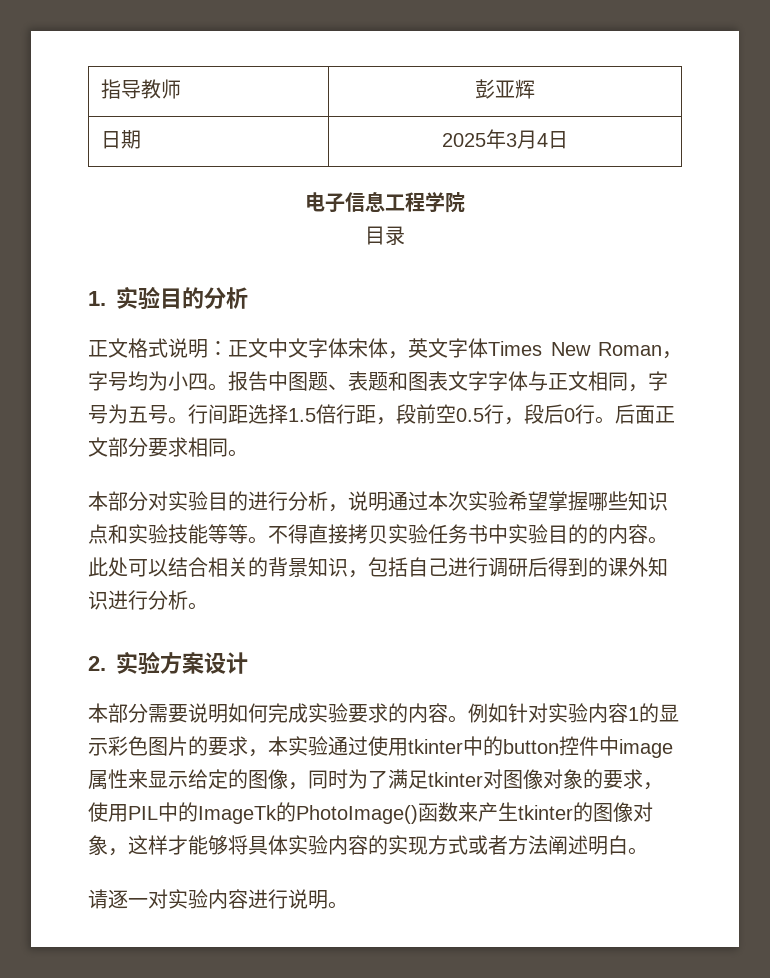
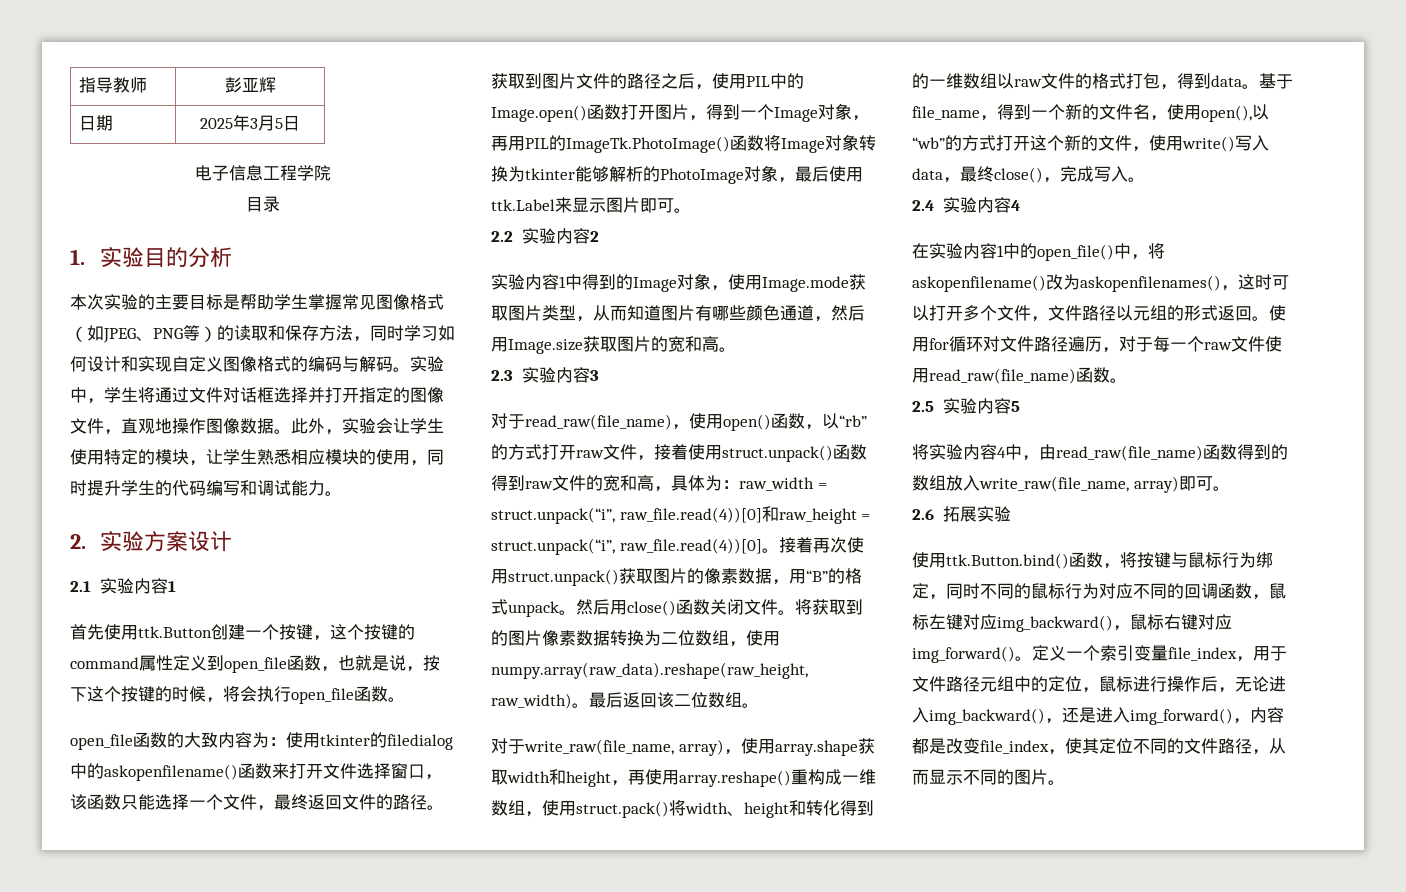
- 日期 | 2025年3月4日
+ 日期 | 2025年3月5日
- 正文格式说明：正文中文字体宋体，英文字体Times New Roman，字号均为小四。报告中图题、表题和图表文字字体与正文相同，字号为五号。行间距选择1.5倍行距，段前空0.5行，段后0行。后面正文部分要求相同。
- 本部分对实验目的进行分析，说明通过本次实验希望掌握哪些知识点和实验技能等等。不得直接拷贝实验任务书中实验目的的内容。此处可以结合相关的背景知识，包括自己进行调研后得到的课外知识进行分析。
+ 本次实验的主要目标是帮助学生掌握常见图像格式（如JPEG、PNG等）的读取和保存方法，同时学习如何设计和实现自定义图像格式的编码与解码。实验中，学生将通过文件对话框选择并打开指定的图像文件，直观地操作图像数据。此外，实验会让学生使用特定的模块，让学生熟悉相应模块的使用，同时提升学生的代码编写和调试能力。
- 本部分需要说明如何完成实验要求的内容。例如针对实验内容1的显示彩色图片的要求，本实验通过使用tkinter中的button控件中image属性来显示给定的图像，同时为了满足tkinter对图像对象的要求，使用PIL中的ImageTk的PhotoImage()函数来产生tkinter的图像对象，这样才能够将具体实验内容的实现方式或者方法阐述明白。
- 请逐一对实验内容进行说明。
+ 2.1实验内容1
+ 首先使用ttk.Button创建一个按键，这个按键的command属性定义到open_file函数，也就是说，按下这个按键的时候，将会执行open_file函数。
+ open_file函数的大致内容为：使用tkinter的filedialog中的askopenfilename()函数来打开文件选择窗口，该函数只能选择一个文件，最终返回文件的路径。获取到图片文件的路径之后，使用PIL中的Image.open()函数打开图片，得到一个Image对象，再用PIL的ImageTk.PhotoImage()函数将Image对象转换为tkinter能够解析的PhotoImage对象，最后使用ttk.Label来显示图片即可。
+ 2.2实验内容2
+ 实验内容1中得到的Image对象，使用Image.mode获取图片类型，从而知道图片有哪些颜色通道，然后用Image.size获取图片的宽和高。
+ 2.3实验内容3
+ 对于read_raw(file_name)，使用open()函数，以“rb”的方式打开raw文件，接着使用struct.unpack()函数得到raw文件的宽和高，具体为：raw_width = struct.unpack(“i”, raw_file.read(4))[0]和raw_height = struct.unpack(“i”, raw_file.read(4))[0]。接着再次使用struct.unpack()获取图片的像素数据，用“B”的格式unpack。然后用close()函数关闭文件。将获取到的图片像素数据转换为二位数组，使用numpy.array(raw_data).reshape(raw_height, raw_width)。最后返回该二位数组。
+ 对于write_raw(file_name, array)，使用array.shape获取width和height，再使用array.reshape()重构成一维数组，使用struct.pack()将width、height和转化得到的一维数组以raw文件的格式打包，得到data。基于file_name，得到一个新的文件名，使用open(),以“wb”的方式打开这个新的文件，使用write()写入data，最终close()，完成写入。
+ 2.4实验内容4
+ 在实验内容1中的open_file()中，将askopenfilename()改为askopenfilenames()，这时可以打开多个文件，文件路径以元组的形式返回。使用for循环对文件路径遍历，对于每一个raw文件使用read_raw(file_name)函数。
+ 2.5实验内容5
+ 将实验内容4中，由read_raw(file_name)函数得到的数组放入write_raw(file_name, array)即可。
+ 2.6拓展实验
+ 使用ttk.Button.bind()函数，将按键与鼠标行为绑定，同时不同的鼠标行为对应不同的回调函数，鼠标左键对应img_backward()，鼠标右键对应img_forward()。定义一个索引变量file_index，用于文件路径元组中的定位，鼠标进行操作后，无论进入img_backward()，还是进入img_forward()，内容都是改变file_index，使其定位不同的文件路径，从而显示不同的图片。

